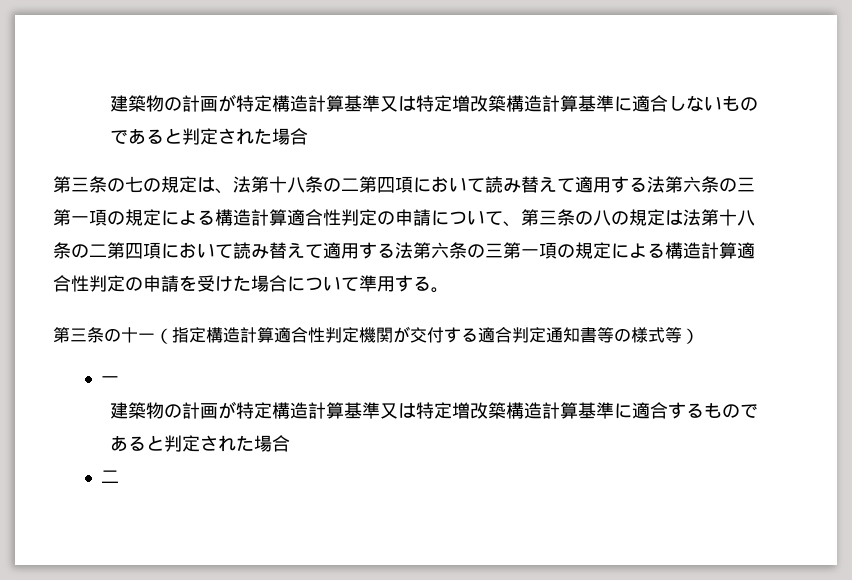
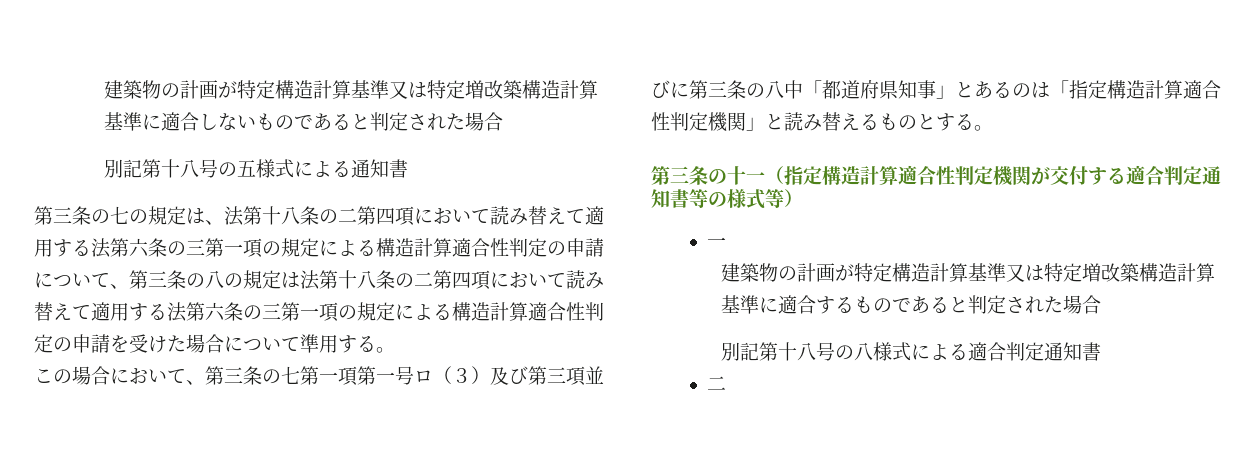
+ 別記第十八号の五様式による通知書
+ この場合において、第三条の七第一項第一号ロ（３）及び第三項並びに第三条の八中「都道府県知事」とあるのは「指定構造計算適合性判定機関」と読み替えるものとする。
+ 別記第十八号の八様式による適合判定通知書

